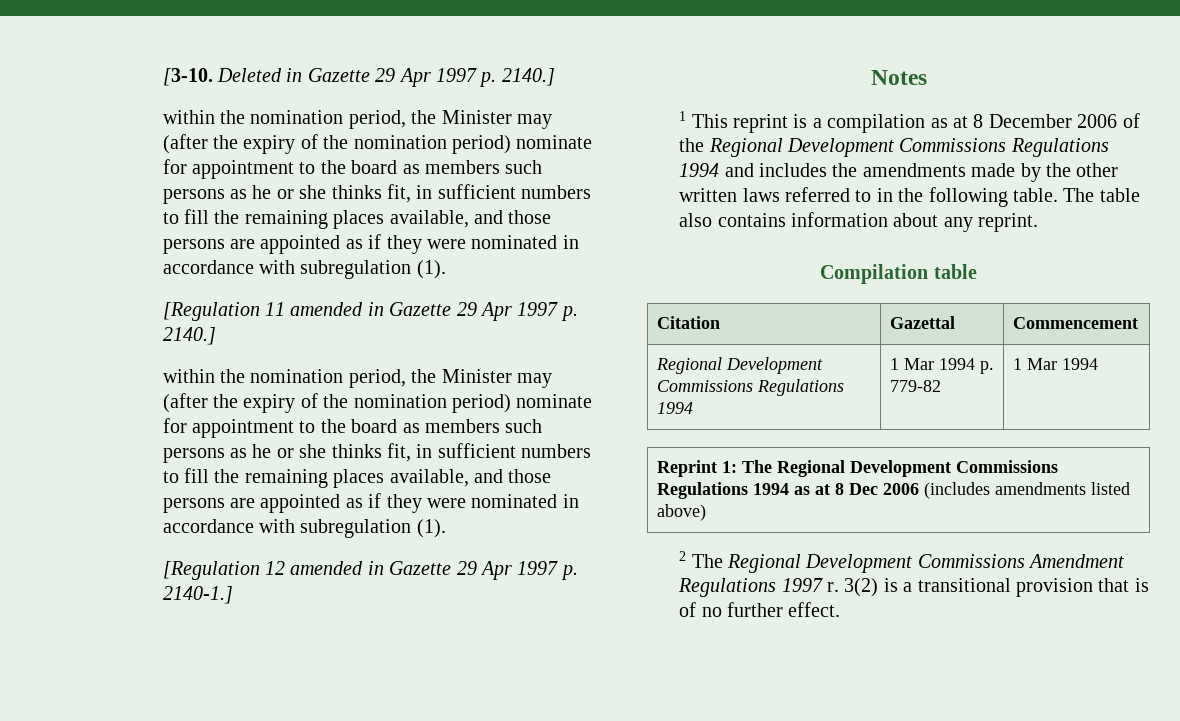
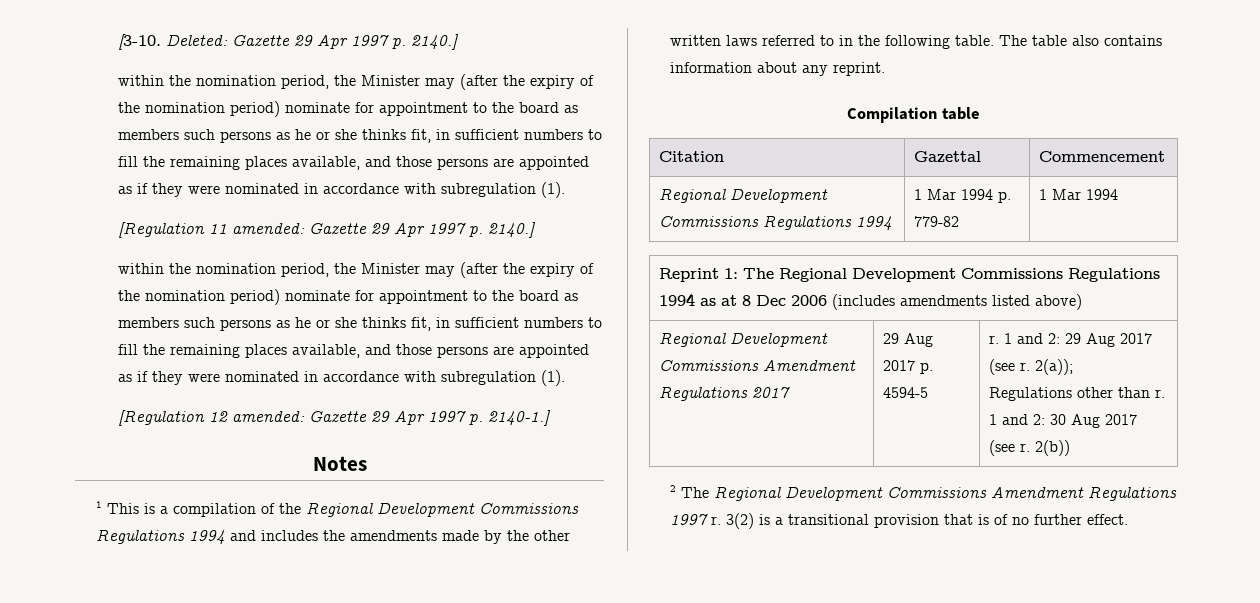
- Deleted in Gazette 29 Apr 1997 p. 2140.]
+ Deleted: Gazette 29 Apr 1997 p. 2140.]
- [Regulation 11 amended in Gazette 29 Apr 1997 p. 2140.]
+ [Regulation 11 amended: Gazette 29 Apr 1997 p. 2140.]
- [Regulation 12 amended in Gazette 29 Apr 1997 p. 2140-1.]
+ [Regulation 12 amended: Gazette 29 Apr 1997 p. 2140-1.]
- 1 This reprint is a compilation as at 8 December 2006 of the Regional Development Commissions Regulations 1994 and includes the amendments made by the other written laws referred to in the following table.
+ 1 This is a compilation of the Regional Development Commissions Regulations 1994 and includes the amendments made by the other written laws referred to in the following table.
+ Regional Development Commissions Amendment Regulations 2017 | 29 Aug 2017 p. 4594-5 | r. 1 and 2: 29 Aug 2017 (see r. 2(a));
+ Regulations other than r. 1 and 2: 30 Aug 2017 (see r. 2(b))

